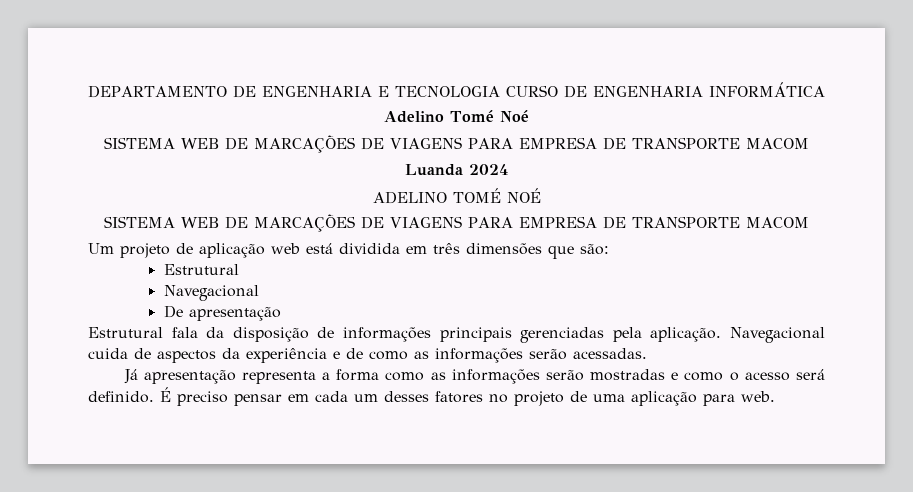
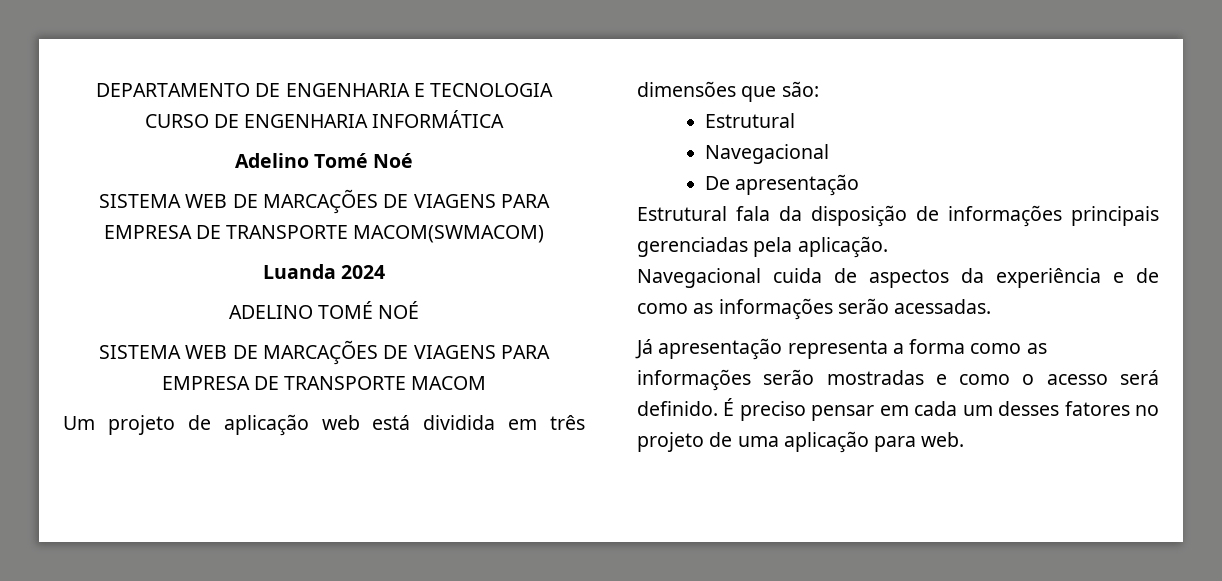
  Adelino Tomé Noé
- SISTEMA WEB DE MARCAÇÕES DE VIAGENS PARA EMPRESA DE TRANSPORTE MACOM
+ SISTEMA WEB DE MARCAÇÕES DE VIAGENS PARA EMPRESA DE TRANSPORTE MACOM(SWMACOM)
- Estrutural fala da disposição de informações principais gerenciadas pela aplicação. Navegacional cuida de aspectos da experiência e de como as informações serão acessadas.
+ Estrutural fala da disposição de informações principais gerenciadas pela aplicação.
+ Navegacional cuida de aspectos da experiência e de como as informações serão acessadas.

